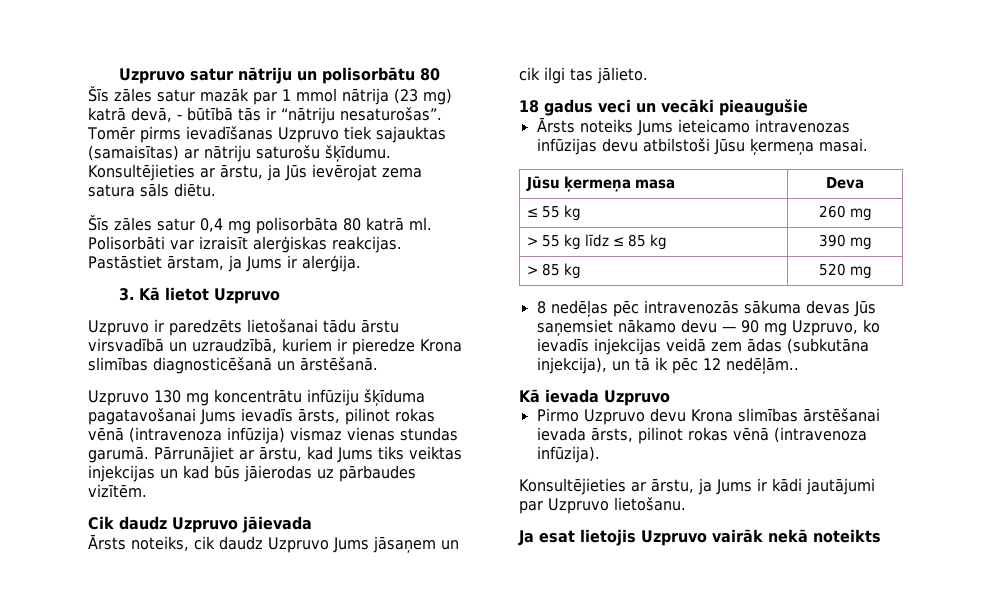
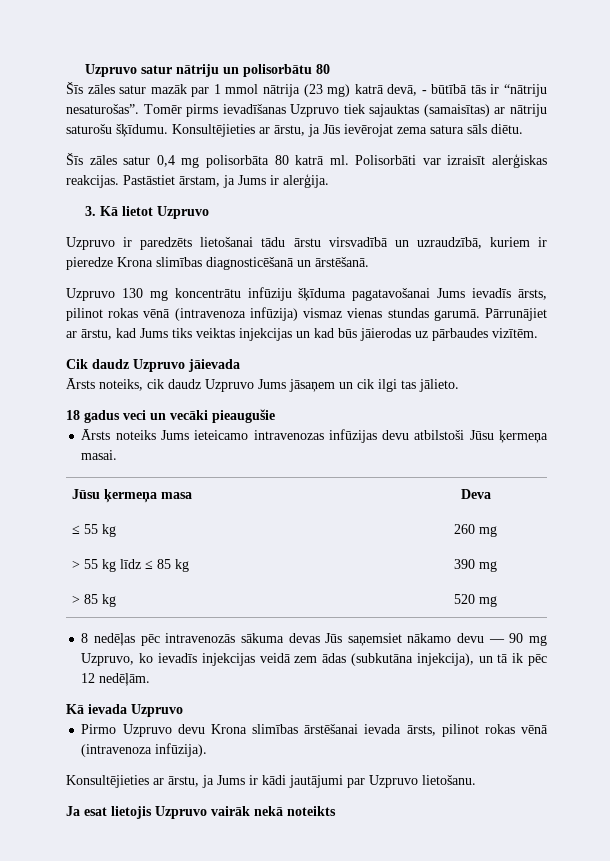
- 8 nedēļas pēc intravenozās sākuma devas Jūs saņemsiet nākamo devu — 90 mg Uzpruvo, ko ievadīs injekcijas veidā zem ādas (subkutāna injekcija), un tā ik pēc 12 nedēļām..
+ 8 nedēļas pēc intravenozās sākuma devas Jūs saņemsiet nākamo devu — 90 mg Uzpruvo, ko ievadīs injekcijas veidā zem ādas (subkutāna injekcija), un tā ik pēc 12 nedēļām.

